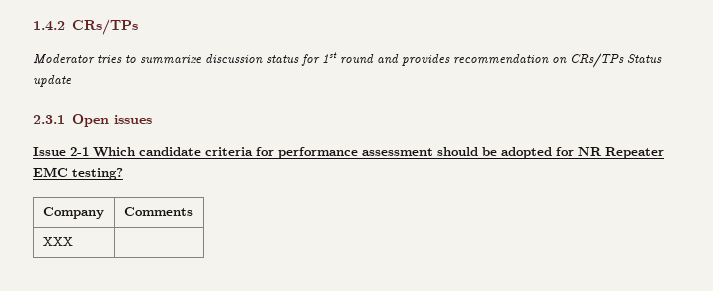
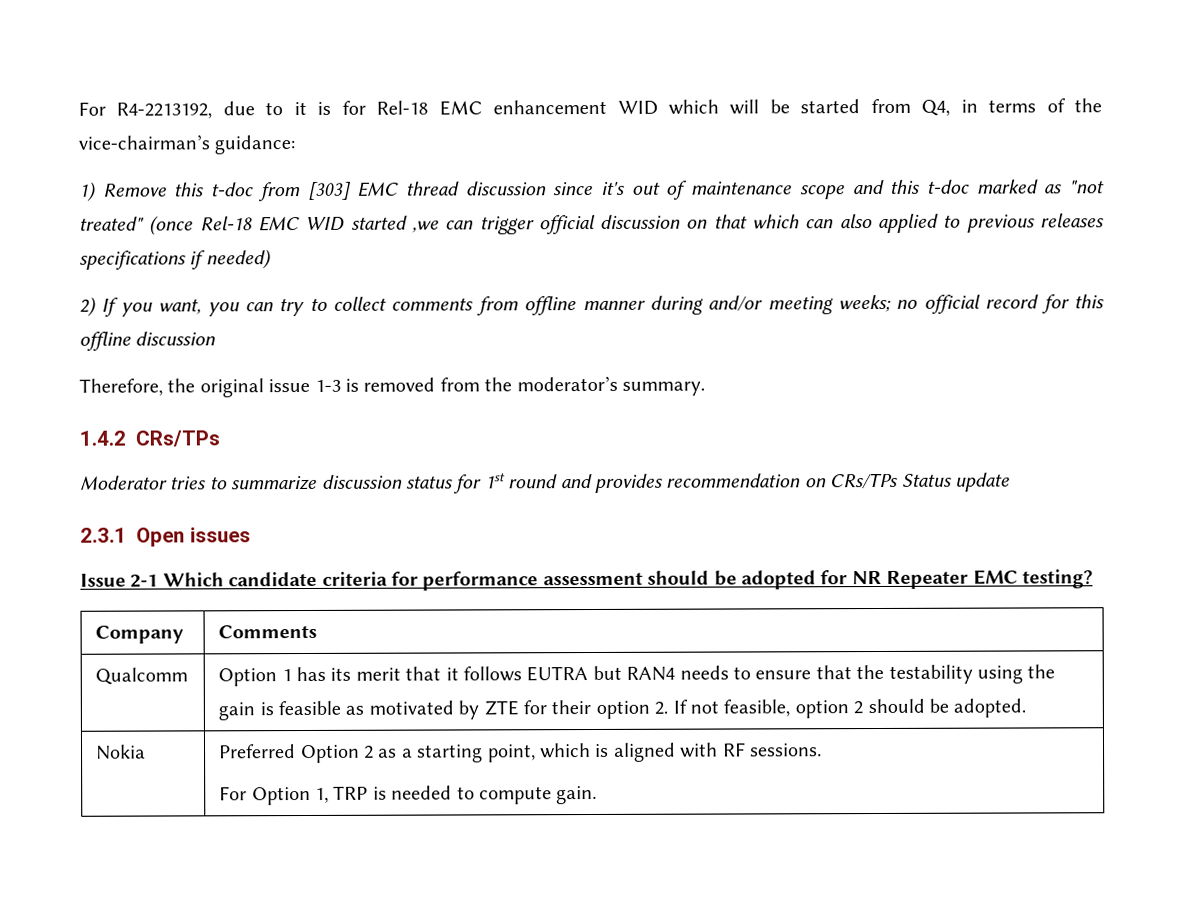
+ For R4-2213192, due to it is for Rel-18 EMC enhancement WID which will be started from Q4, in terms of the vice-chairman’s guidance:
+ 1) Remove this t-doc from [303] EMC thread discussion since it's out of maintenance scope and this t-doc marked as "not treated" (once Rel-18 EMC WID started ,we can trigger official discussion on that which can also applied to previous releases specifications if needed)
+ 2) If you want, you can try to collect comments from offline manner during and/or meeting weeks; no official record for this offline discussion
+ Therefore, the original issue 1-3 is removed from the moderator’s summary.
- XXX |
+ Qualcomm | Option 1 has its merit that it follows EUTRA but RAN4 needs to ensure that the testability using the gain is feasible as motivated by ZTE for their option 2. If not feasible, option 2 should be adopted.
+ Nokia | Preferred Option 2 as a starting point, which is aligned with RF sessions.
+ For Option 1, TRP is needed to compute gain.

